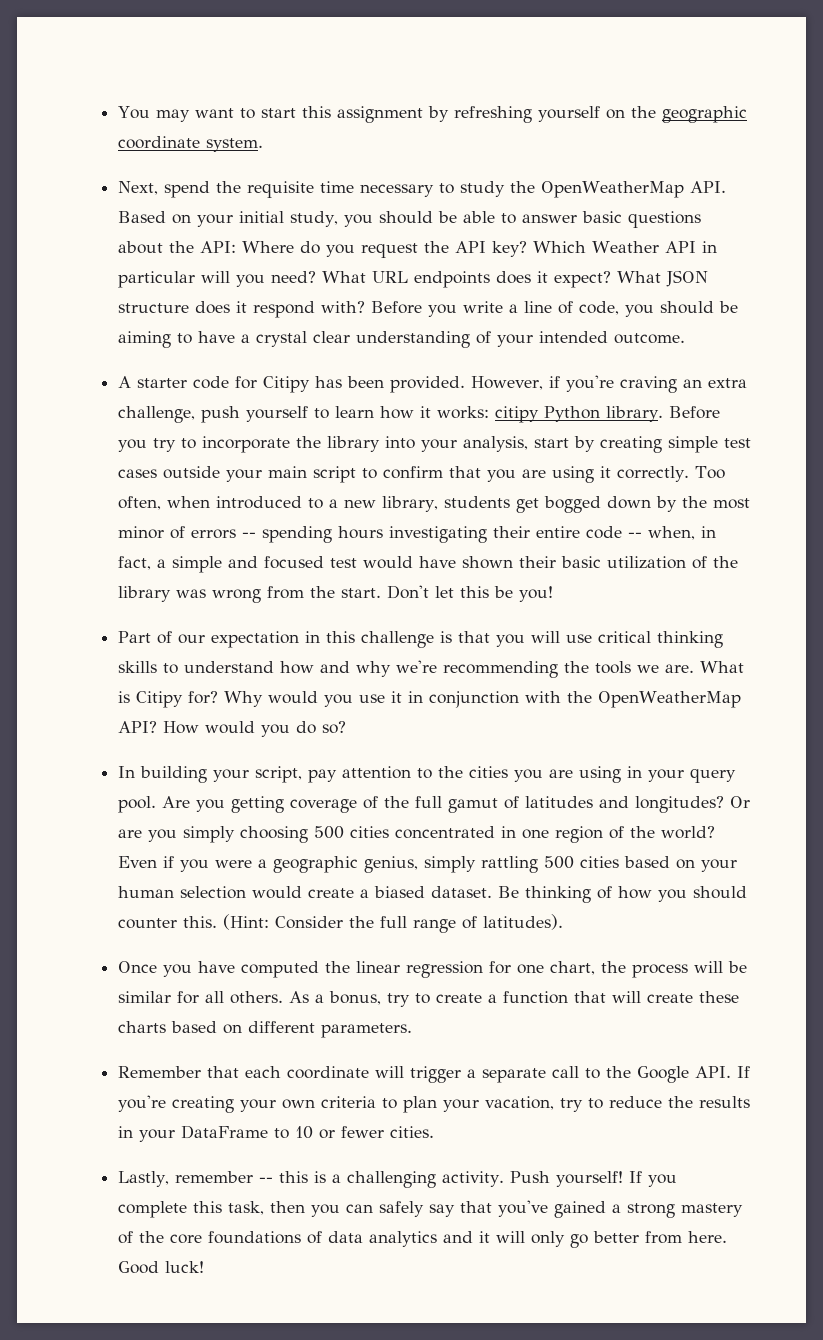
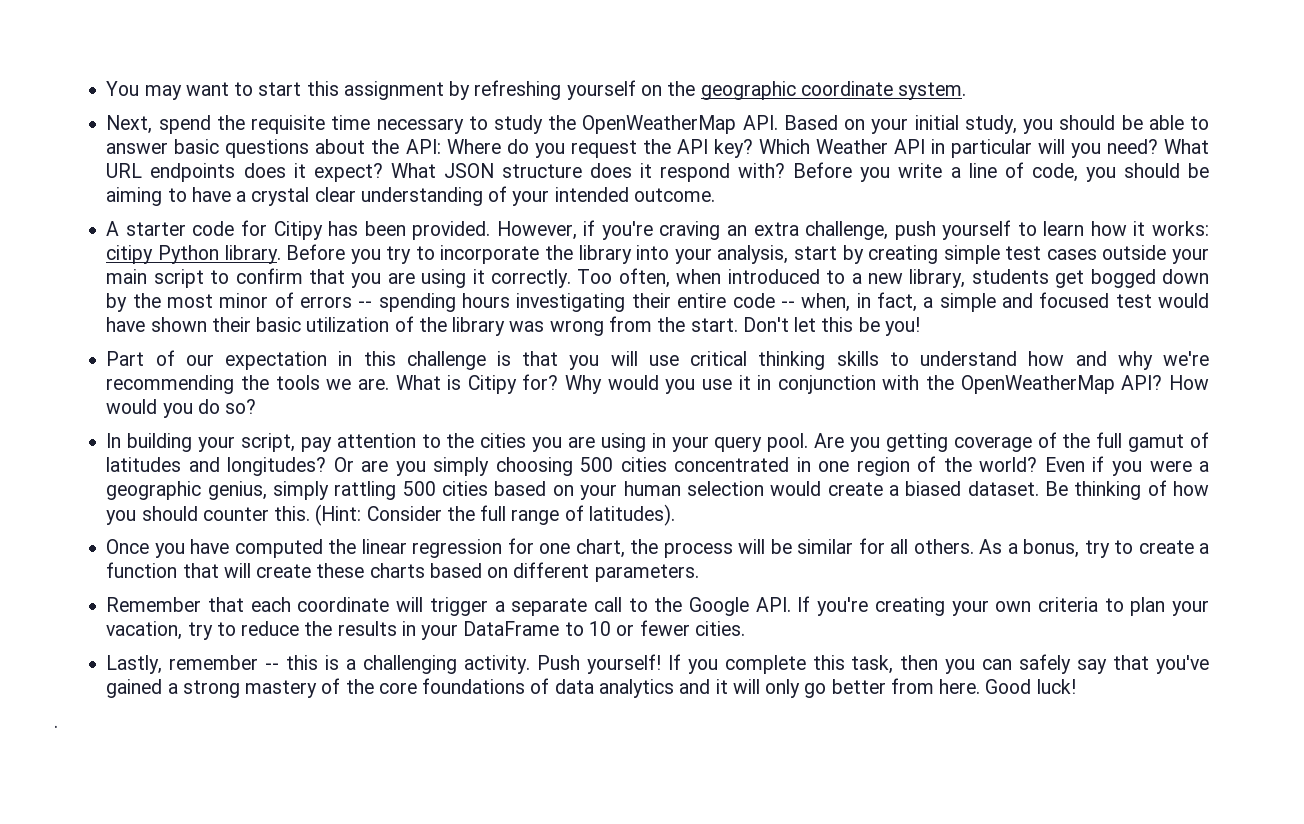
+ .

